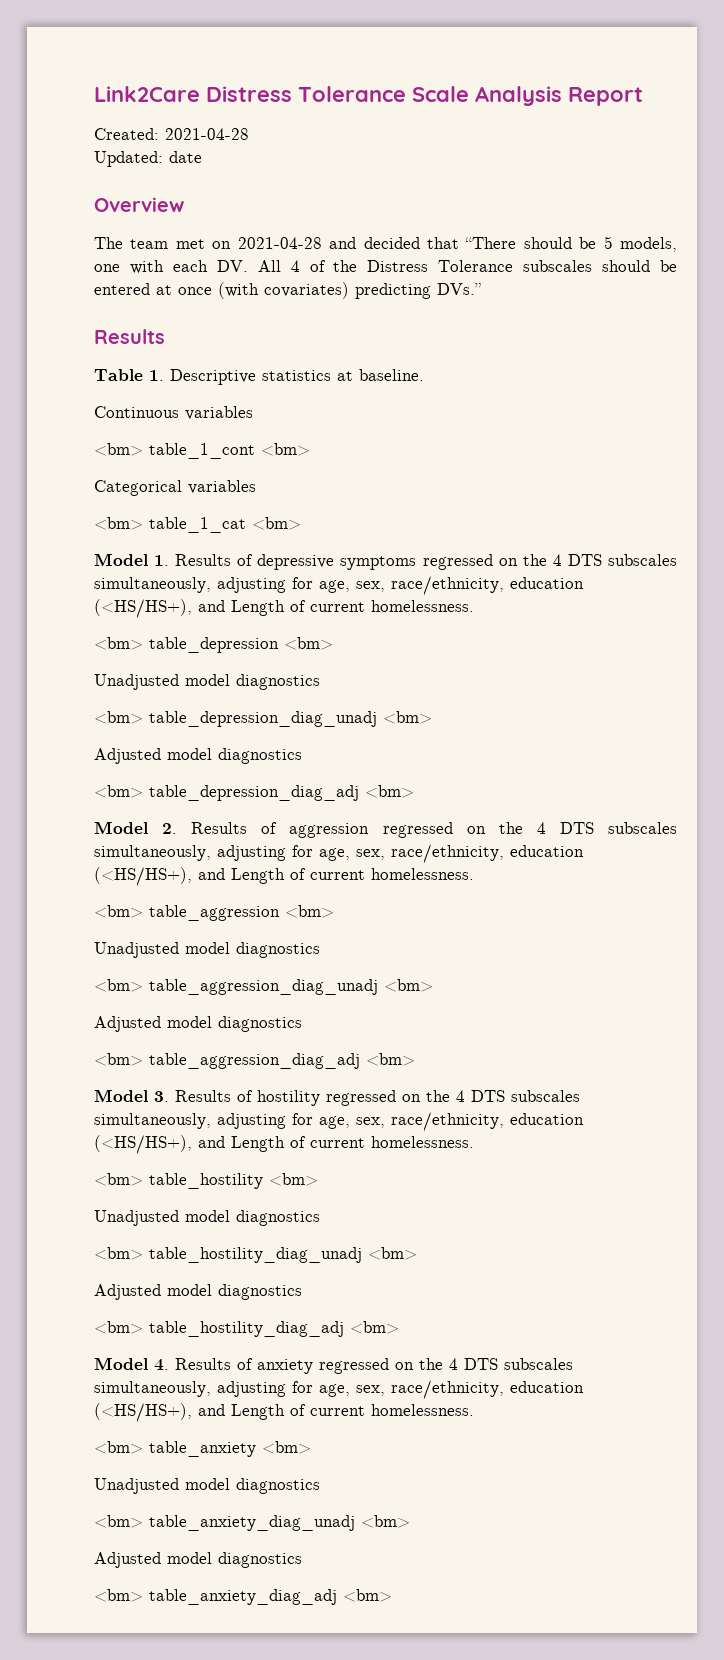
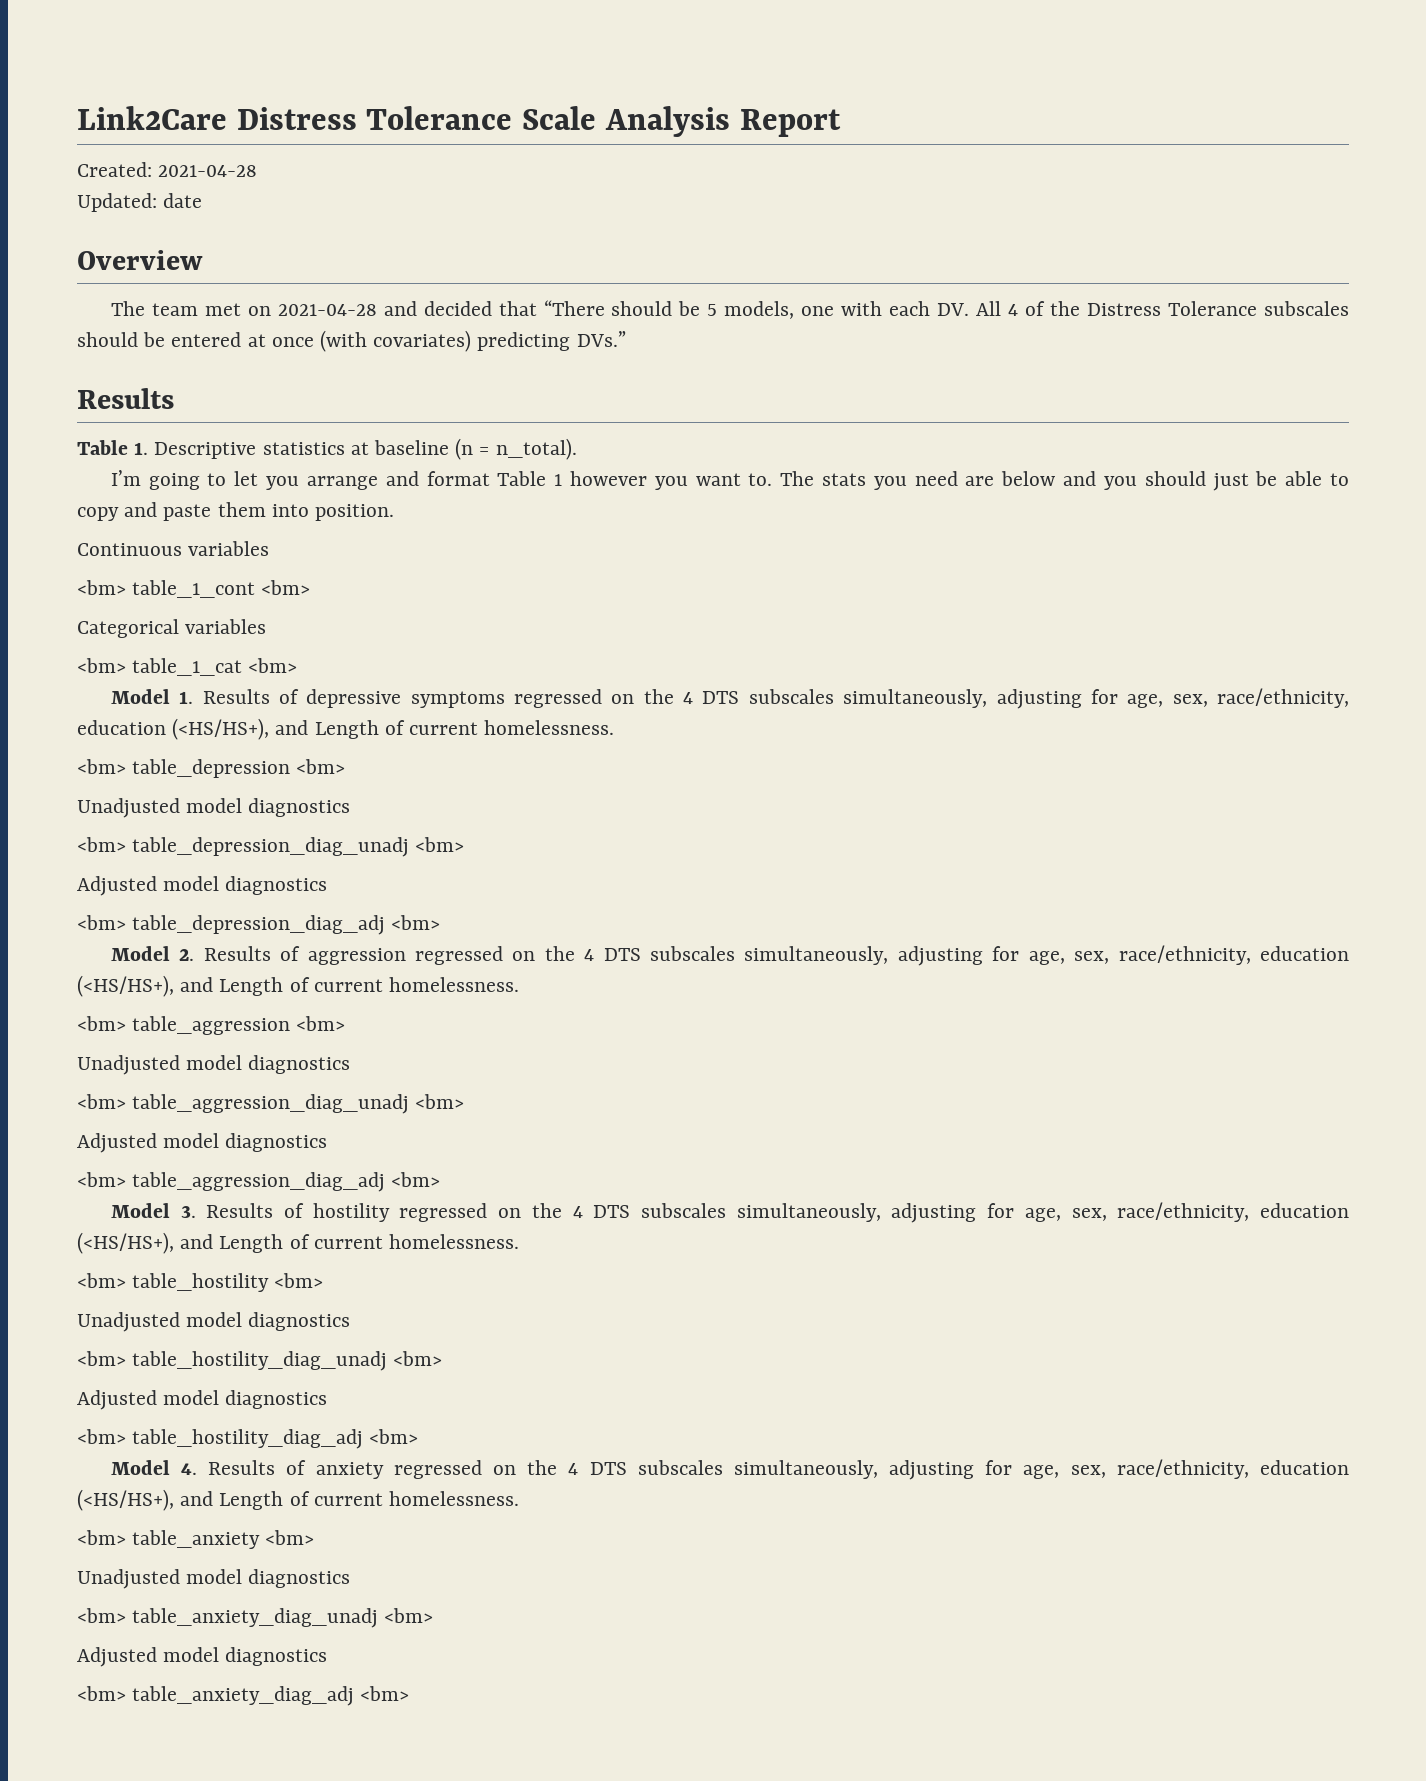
- Table 1. Descriptive statistics at baseline.
+ Table 1. Descriptive statistics at baseline (n = n_total).
+ I’m going to let you arrange and format Table 1 however you want to. The stats you need are below and you should just be able to copy and paste them into position.

